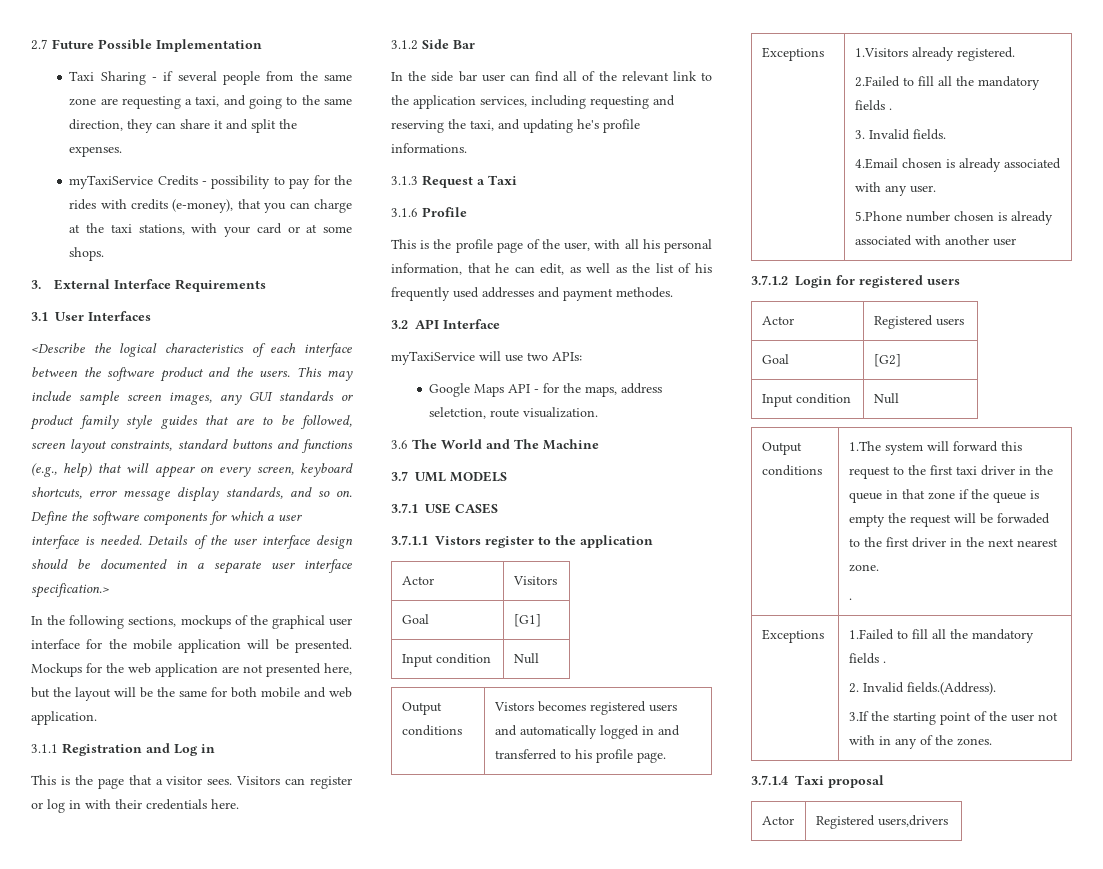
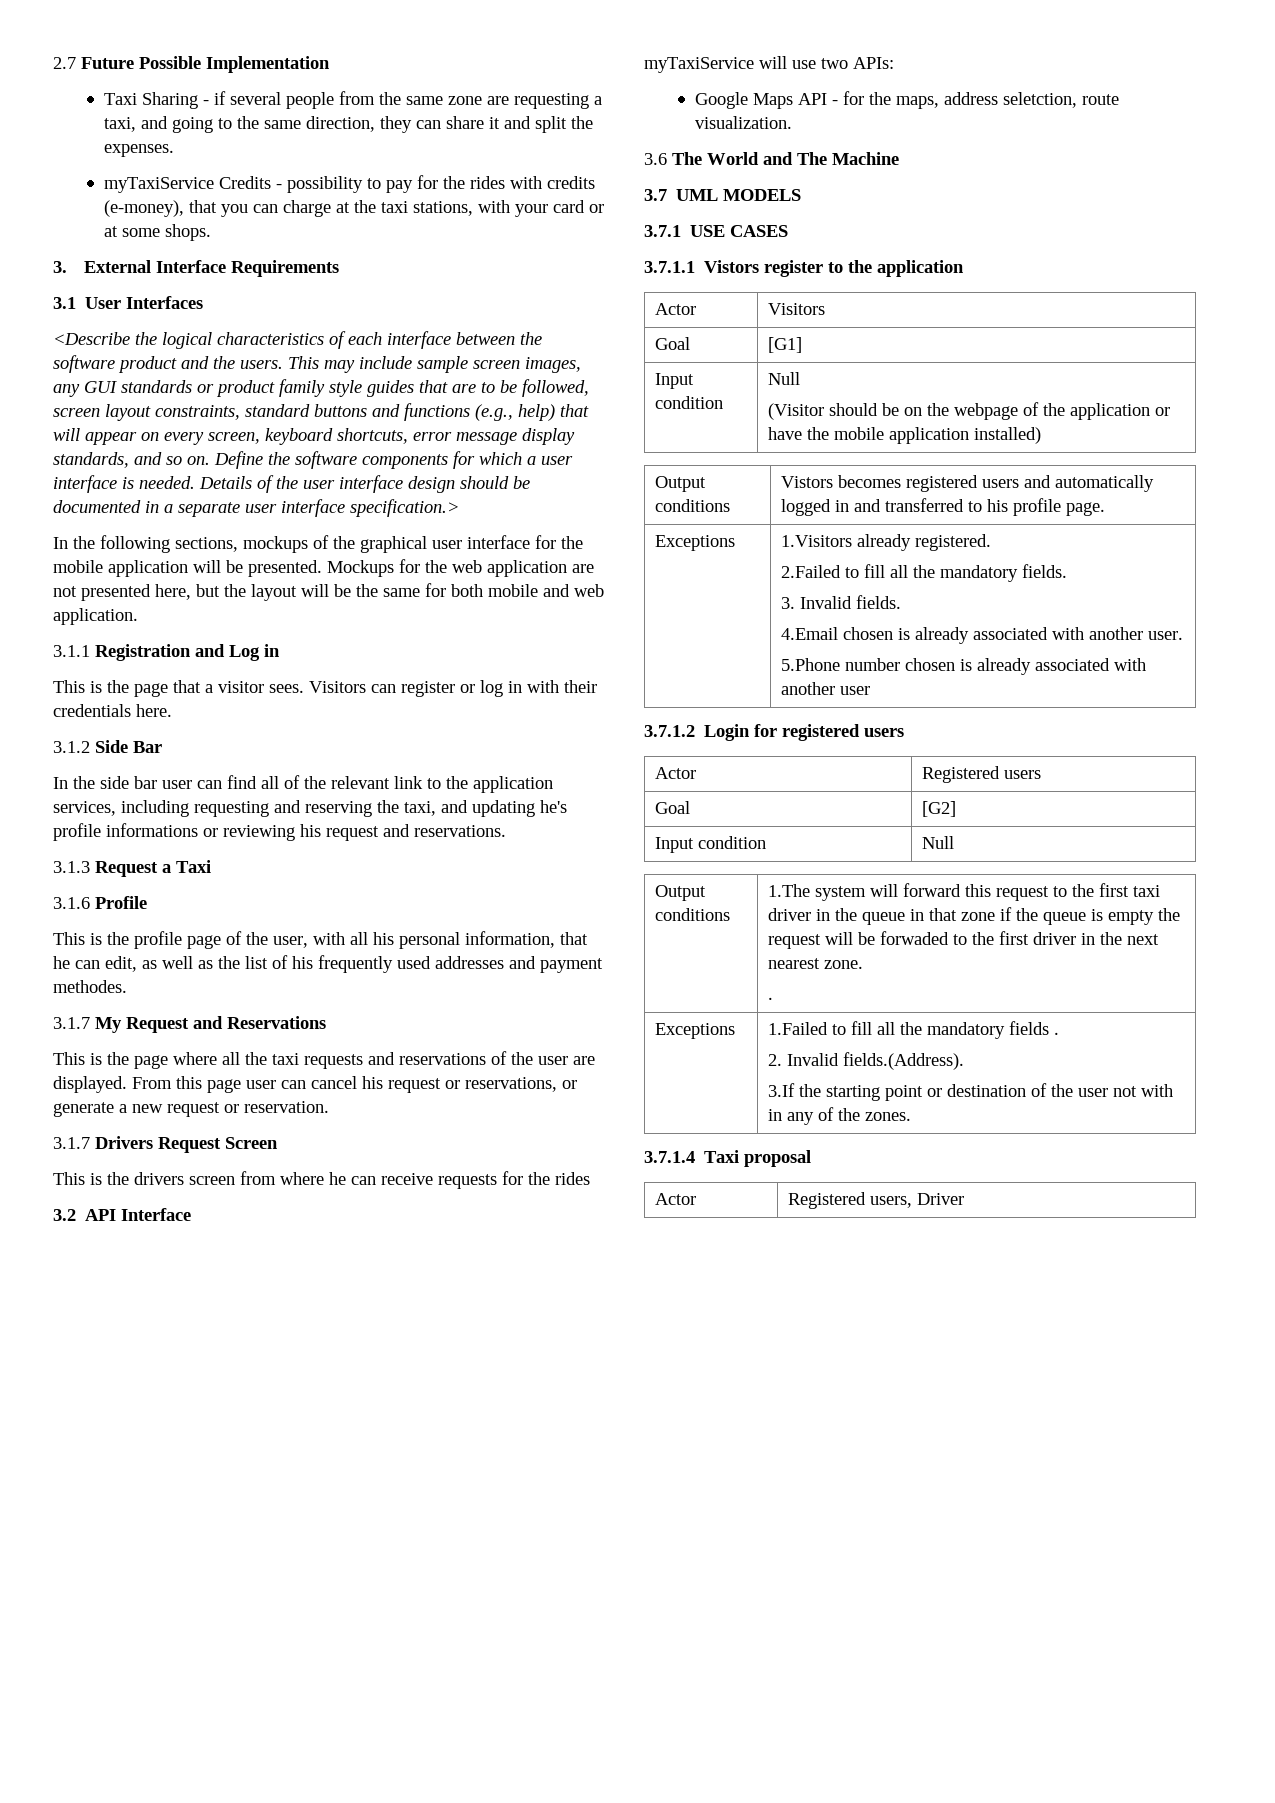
- In the side bar user can find all of the relevant link to the application services, including requesting and reserving the taxi, and updating he's profile informations.
+ In the side bar user can find all of the relevant link to the application services, including requesting and reserving the taxi, and updating he's profile informations or reviewing his request and reservations.
+ 3.1.7 My Request and Reservations
+ This is the page where all the taxi requests and reservations of the user are displayed. From this page user can cancel his request or reservations, or generate a new request or reservation.
+ 3.1.7 Drivers Request Screen
+ This is the drivers screen from where he can receive requests for the rides
  Goal | [G1]
  Input condition | Null
+ (Visitor should be on the webpage of the application or have the mobile application installed)
  Exceptions | 1.Visitors already registered.
- 2.Failed to fill all the mandatory fields .
+ 2.Failed to fill all the mandatory fields.
  3. Invalid fields.
- 4.Email chosen is already associated with any user.
+ 4.Email chosen is already associated with another user.
  Exceptions | 1.Failed to fill all the mandatory fields .
  2. Invalid fields.(Address).
- 3.If the starting point of the user not with in any of the zones.
+ 3.If the starting point or destination of the user not with in any of the zones.
- Actor | Registered users,drivers
+ Actor | Registered users, Driver

